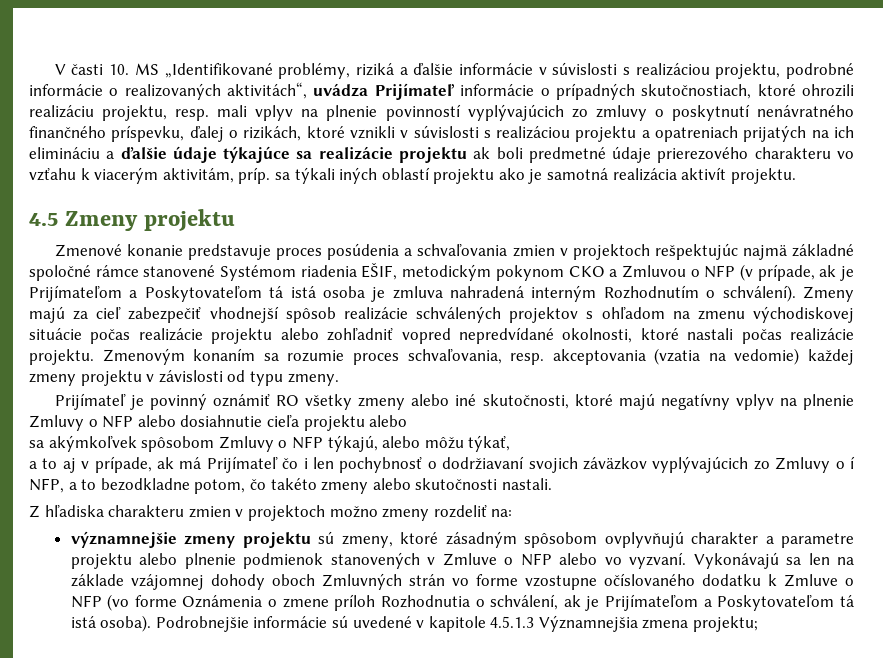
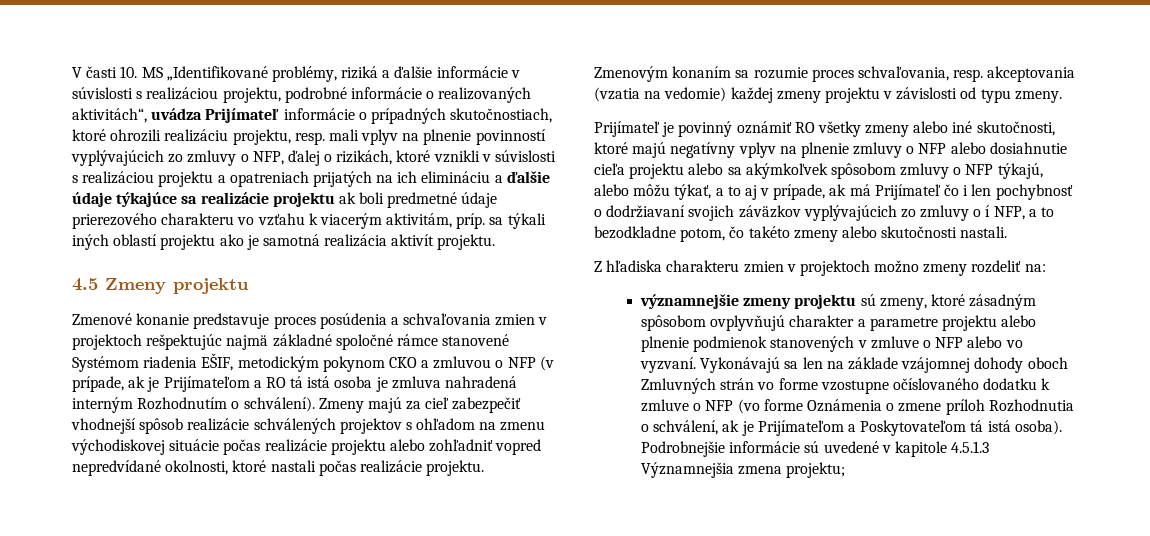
- V časti 10. MS „Identifikované problémy, riziká a ďalšie informácie v súvislosti s realizáciou projektu, podrobné informácie o realizovaných aktivitách“, uvádza Prijímateľ informácie o prípadných skutočnostiach, ktoré ohrozili realizáciu projektu, resp. mali vplyv na plnenie povinností vyplývajúcich zo zmluvy o poskytnutí nenávratného finančného príspevku, ďalej o rizikách, ktoré vznikli v súvislosti s realizáciou projektu a opatreniach prijatých na ich elimináciu a ďalšie údaje týkajúce sa realizácie projektu ak boli predmetné údaje prierezového charakteru vo vzťahu k viacerým aktivitám, príp. sa týkali iných oblastí projektu ako je samotná realizácia aktivít projektu.
+ V časti 10. MS „Identifikované problémy, riziká a ďalšie informácie v súvislosti s realizáciou projektu, podrobné informácie o realizovaných aktivitách“, uvádza Prijímateľ informácie o prípadných skutočnostiach, ktoré ohrozili realizáciu projektu, resp. mali vplyv na plnenie povinností vyplývajúcich zo zmluvy o NFP, ďalej o rizikách, ktoré vznikli v súvislosti s realizáciou projektu a opatreniach prijatých na ich elimináciu a ďalšie údaje týkajúce sa realizácie projektu ak boli predmetné údaje prierezového charakteru vo vzťahu k viacerým aktivitám, príp. sa týkali iných oblastí projektu ako je samotná realizácia aktivít projektu.
- Zmenové konanie predstavuje proces posúdenia a schvaľovania zmien v projektoch rešpektujúc najmä základné spoločné rámce stanovené Systémom riadenia EŠIF, metodickým pokynom CKO a Zmluvou o NFP (v prípade, ak je Prijímateľom a Poskytovateľom tá istá osoba je zmluva nahradená interným Rozhodnutím o schválení).
+ Zmenové konanie predstavuje proces posúdenia a schvaľovania zmien v projektoch rešpektujúc najmä základné spoločné rámce stanovené Systémom riadenia EŠIF, metodickým pokynom CKO a zmluvou o NFP (v prípade, ak je Prijímateľom a RO tá istá osoba je zmluva nahradená interným Rozhodnutím o schválení).
- Prijímateľ je povinný oznámiť RO všetky zmeny alebo iné skutočnosti, ktoré majú negatívny vplyv na plnenie Zmluvy o NFP alebo dosiahnutie cieľa projektu alebo
- sa akýmkoľvek spôsobom Zmluvy o NFP týkajú, alebo môžu týkať,
- a to aj v prípade, ak má Prijímateľ čo i len pochybnosť o dodržiavaní svojich záväzkov vyplývajúcich zo Zmluvy o í NFP, a to bezodkladne potom, čo takéto zmeny alebo skutočnosti nastali.
+ Prijímateľ je povinný oznámiť RO všetky zmeny alebo iné skutočnosti, ktoré majú negatívny vplyv na plnenie zmluvy o NFP alebo dosiahnutie cieľa projektu alebo sa akýmkoľvek spôsobom zmluvy o NFP týkajú, alebo môžu týkať, a to aj v prípade, ak má Prijímateľ čo i len pochybnosť o dodržiavaní svojich záväzkov vyplývajúcich zo zmluvy o í NFP, a to bezodkladne potom, čo takéto zmeny alebo skutočnosti nastali.
- významnejšie zmeny projektu sú zmeny, ktoré zásadným spôsobom ovplyvňujú charakter a parametre projektu alebo plnenie podmienok stanovených v Zmluve o NFP alebo vo vyzvaní.
+ významnejšie zmeny projektu sú zmeny, ktoré zásadným spôsobom ovplyvňujú charakter a parametre projektu alebo plnenie podmienok stanovených v zmluve o NFP alebo vo vyzvaní.
- Vykonávajú sa len na základe vzájomnej dohody oboch Zmluvných strán vo forme vzostupne očíslovaného dodatku k Zmluve o NFP (vo forme Oznámenia o zmene príloh Rozhodnutia o schválení, ak je Prijímateľom a Poskytovateľom tá istá osoba).
+ Vykonávajú sa len na základe vzájomnej dohody oboch Zmluvných strán vo forme vzostupne očíslovaného dodatku k zmluve o NFP (vo forme Oznámenia o zmene príloh Rozhodnutia o schválení, ak je Prijímateľom a Poskytovateľom tá istá osoba).

